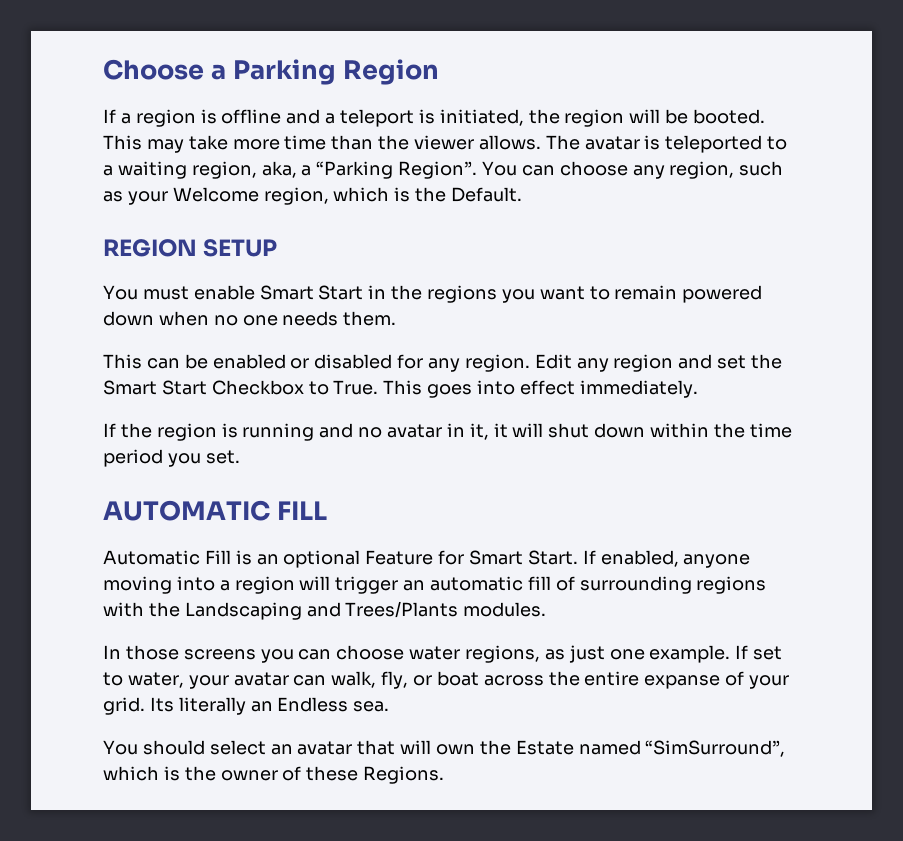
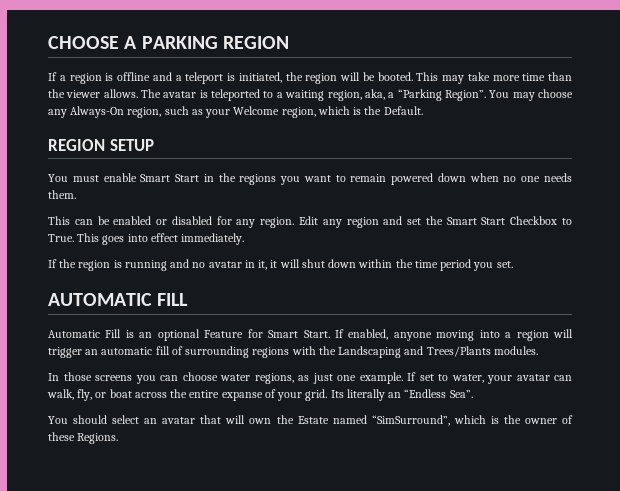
- Choose a Parking Region
+ CHOOSE A PARKING REGION
- You can choose any region, such as your Welcome region, which is the Default.
+ You may choose any Always-On region, such as your Welcome region, which is the Default.
- Its literally an Endless sea.
+ Its literally an “Endless Sea”.

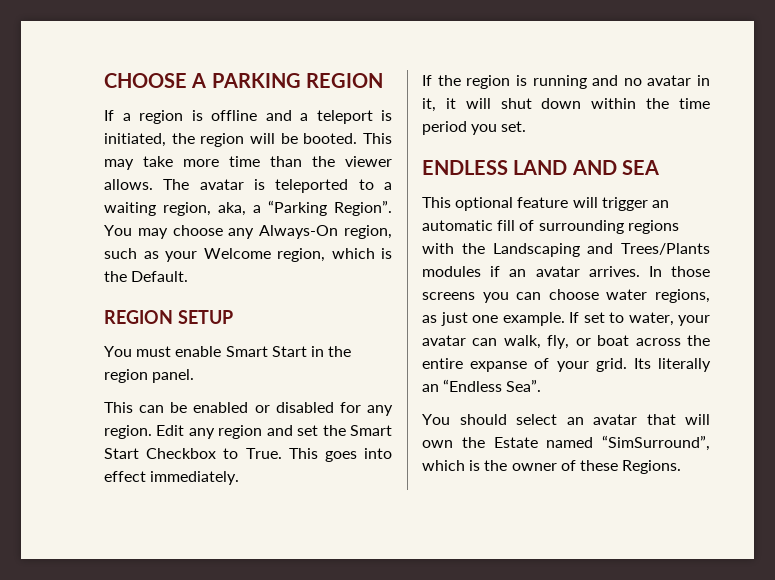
- You must enable Smart Start in the regions you want to remain powered down when no one needs them.
+ You must enable Smart Start in the region panel.
- AUTOMATIC FILL
- Automatic Fill is an optional Feature for Smart Start. If enabled, anyone moving into a region will trigger an automatic fill of surrounding regions with the Landscaping and Trees/Plants modules.
- In those screens you can choose water regions, as just one example.
+ ENDLESS LAND AND SEA
+ This optional feature will trigger an automatic fill of surrounding regions with the Landscaping and Trees/Plants modules if an avatar arrives. In those screens you can choose water regions, as just one example.

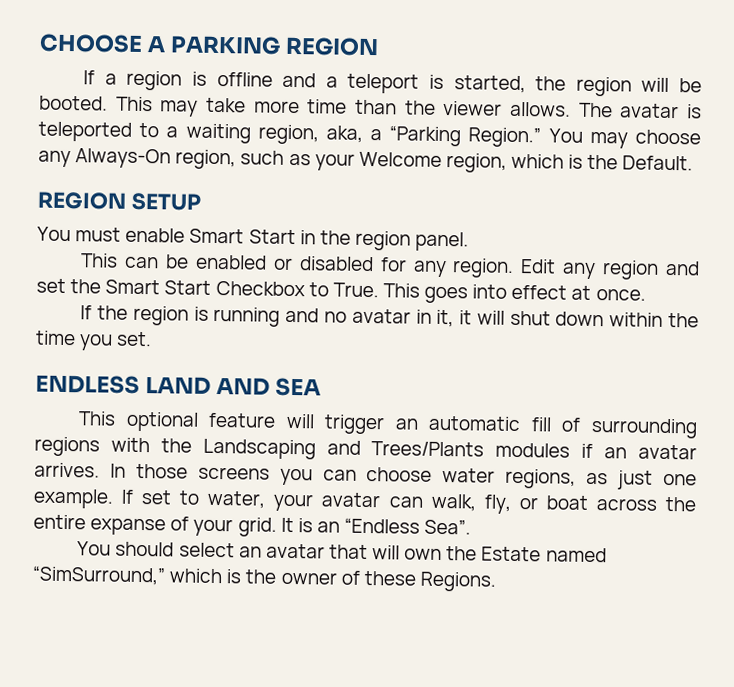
- If a region is offline and a teleport is initiated, the region will be booted.
+ If a region is offline and a teleport is started, the region will be booted.
- The avatar is teleported to a waiting region, aka, a “Parking Region”.
+ The avatar is teleported to a waiting region, aka, a “Parking Region.”
- This goes into effect immediately.
+ This goes into effect at once.
- If the region is running and no avatar in it, it will shut down within the time period you set.
+ If the region is running and no avatar in it, it will shut down within the time you set.
- Its literally an “Endless Sea”.
+ It is an “Endless Sea”.
- You should select an avatar that will own the Estate named “SimSurround”, which is the owner of these Regions.
+ You should select an avatar that will own the Estate named “SimSurround,” which is the owner of these Regions.

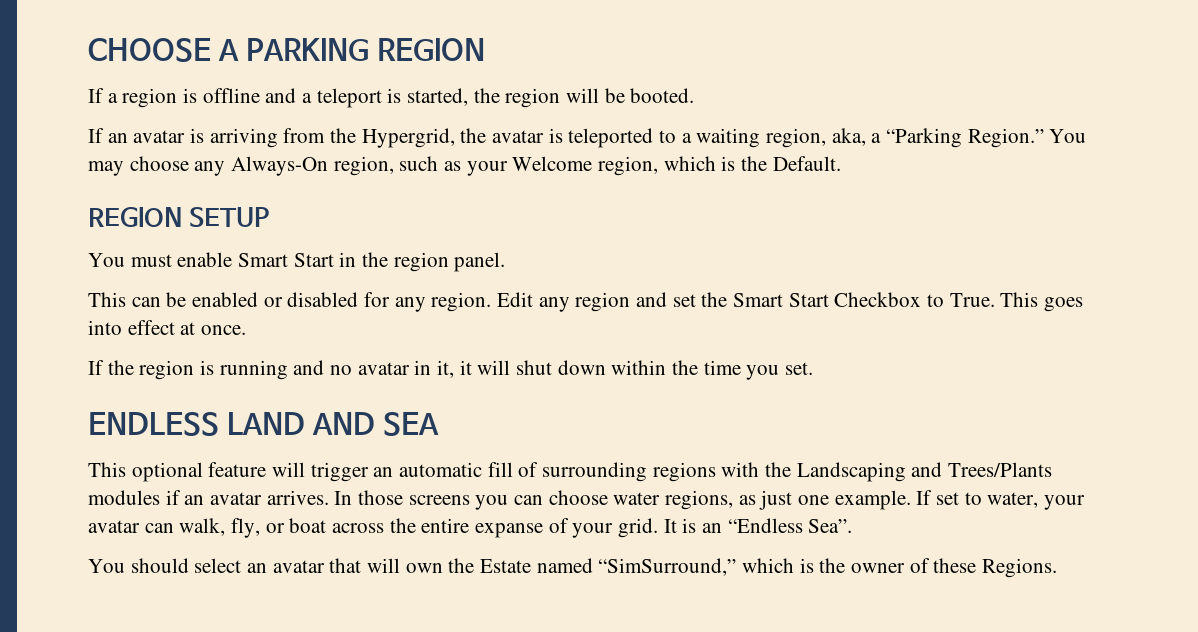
- If a region is offline and a teleport is started, the region will be booted. This may take more time than the viewer allows. The avatar is teleported to a waiting region, aka, a “Parking Region.”
+ If a region is offline and a teleport is started, the region will be booted.
+ If an avatar is arriving from the Hypergrid, the avatar is teleported to a waiting region, aka, a “Parking Region.”

